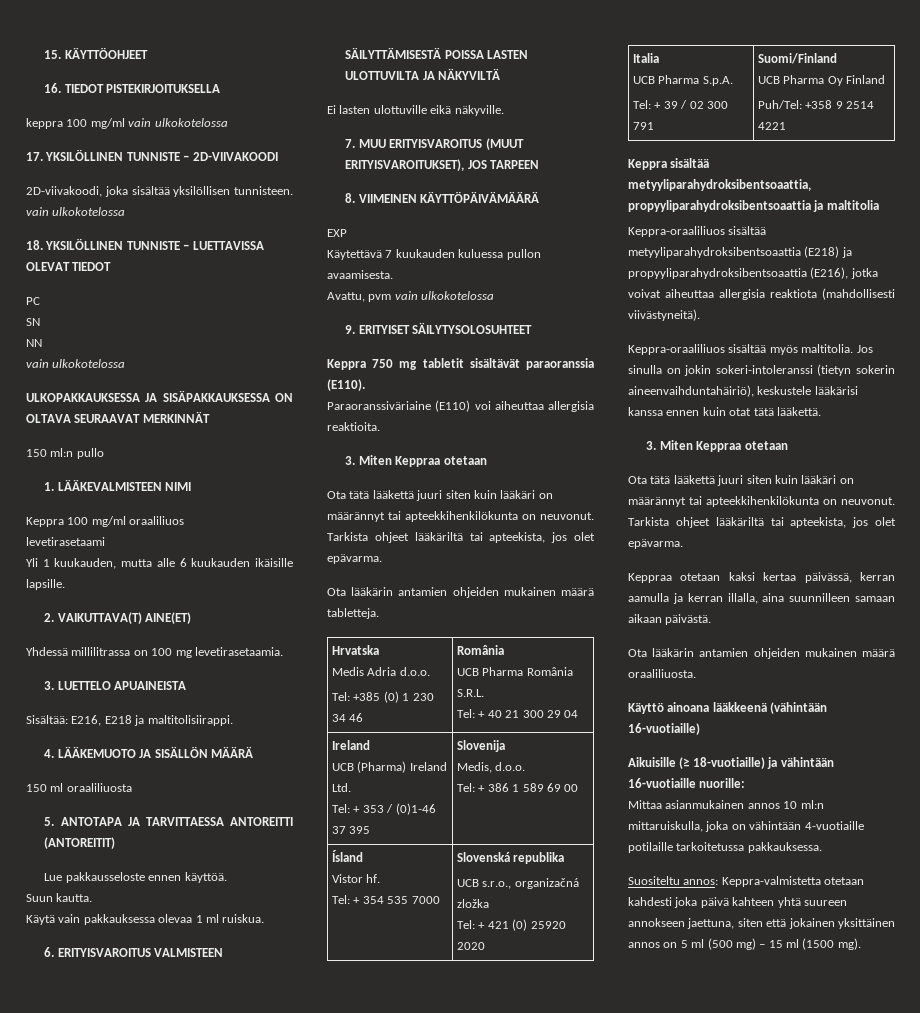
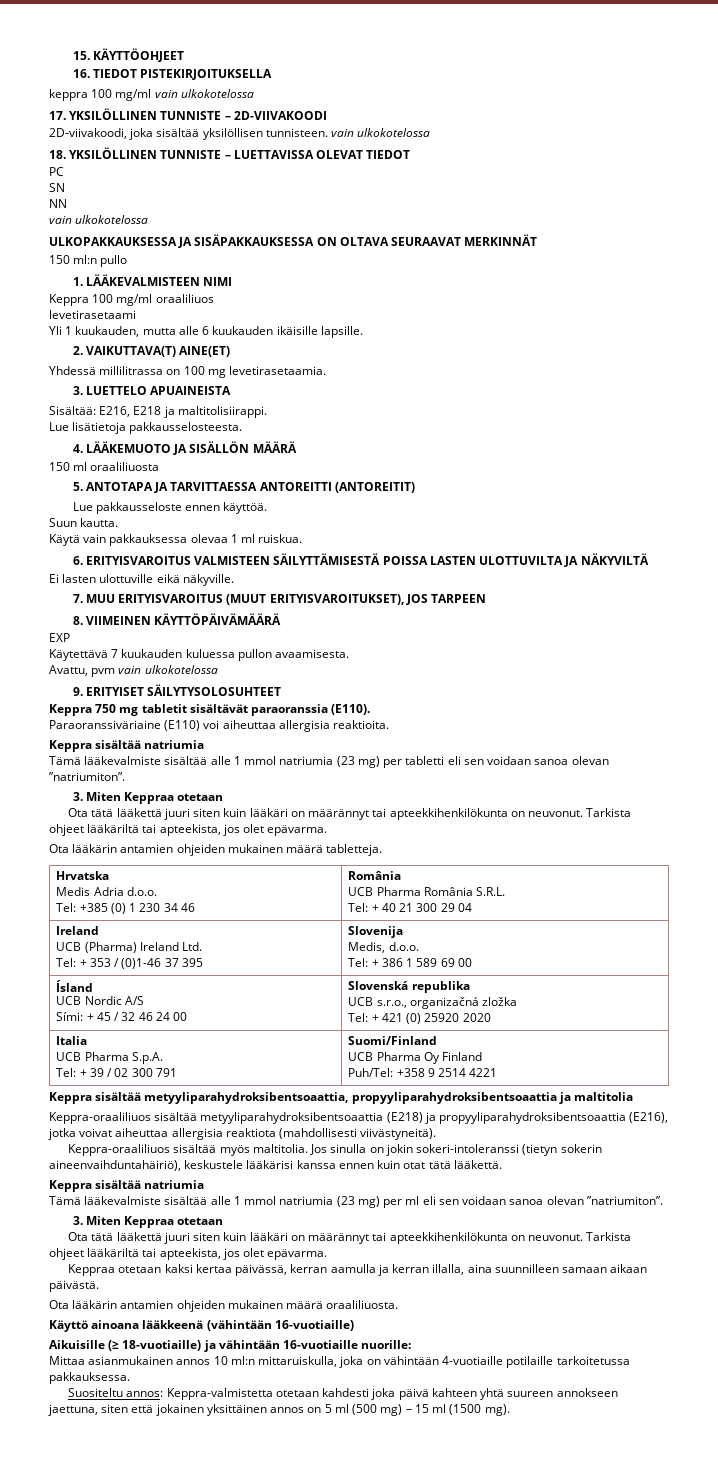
+ Lue lisätietoja pakkausselosteesta.
  Paraoranssiväriaine (E110) voi aiheuttaa allergisia reaktioita.
+ Keppra sisältää natriumia
+ Tämä lääkevalmiste sisältää alle 1 mmol natriumia (23 mg) per tabletti eli sen voidaan sanoa olevan ”natriumiton”.
  Ísland
- Vistor hf.
- Tel: + 354 535 7000 | Slovenská republika
+ UCB Nordic A/S
+ Sími: + 45 / 32 46 24 00 | Slovenská republika
  Jos sinulla on jokin sokeri-intoleranssi (tietyn sokerin aineenvaihduntahäiriö), keskustele lääkärisi kanssa ennen kuin otat tätä lääkettä.
+ Keppra sisältää natriumia
+ Tämä lääkevalmiste sisältää alle 1 mmol natriumia (23 mg) per ml eli sen voidaan sanoa olevan ”natriumiton”.

